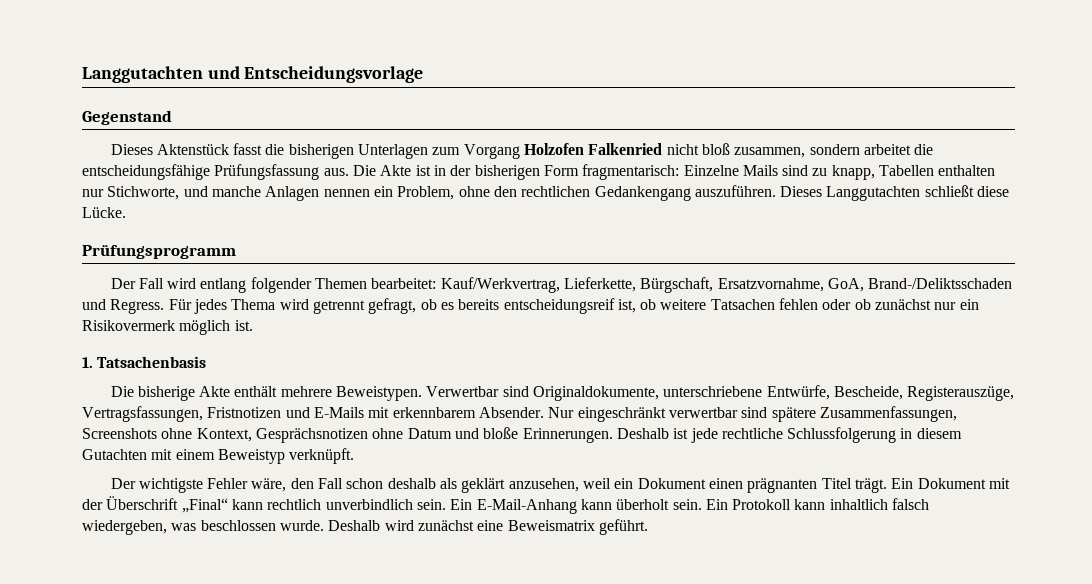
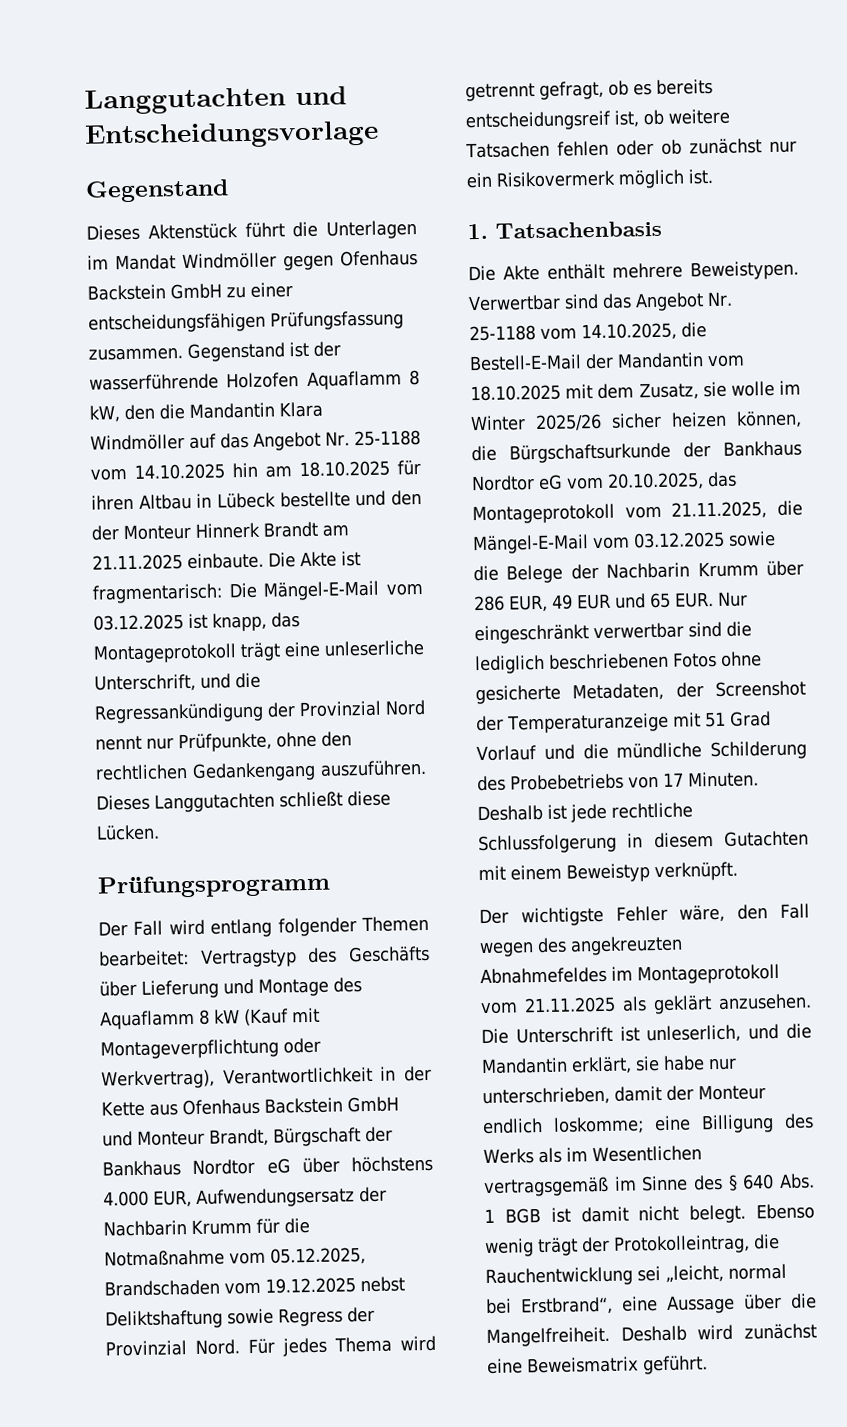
- Dieses Aktenstück fasst die bisherigen Unterlagen zum Vorgang Holzofen Falkenried nicht bloß zusammen, sondern arbeitet die entscheidungsfähige Prüfungsfassung aus. Die Akte ist in der bisherigen Form fragmentarisch: Einzelne Mails sind zu knapp, Tabellen enthalten nur Stichworte, und manche Anlagen nennen ein Problem, ohne den rechtlichen Gedankengang auszuführen.
+ Dieses Aktenstück führt die Unterlagen im Mandat Windmöller gegen Ofenhaus Backstein GmbH zu einer entscheidungsfähigen Prüfungsfassung zusammen. Gegenstand ist der wasserführende Holzofen Aquaflamm 8 kW, den die Mandantin Klara Windmöller auf das Angebot Nr. 25-1188 vom 14.10.2025 hin am 18.10.2025 für ihren Altbau in Lübeck bestellte und den der Monteur Hinnerk Brandt am 21.11.2025 einbaute. Die Akte ist fragmentarisch: Die Mängel-E-Mail vom 03.12.2025 ist knapp, das Montageprotokoll trägt eine unleserliche Unterschrift, und die Regressankündigung der Provinzial Nord nennt nur Prüfpunkte, ohne den rechtlichen Gedankengang auszuführen.
- Dieses Langgutachten schließt diese Lücke.
+ Dieses Langgutachten schließt diese Lücken.
- Der Fall wird entlang folgender Themen bearbeitet: Kauf/Werkvertrag, Lieferkette, Bürgschaft, Ersatzvornahme, GoA, Brand-/Deliktsschaden und Regress.
+ Der Fall wird entlang folgender Themen bearbeitet: Vertragstyp des Geschäfts über Lieferung und Montage des Aquaflamm 8 kW (Kauf mit Montageverpflichtung oder Werkvertrag), Verantwortlichkeit in der Kette aus Ofenhaus Backstein GmbH und Monteur Brandt, Bürgschaft der Bankhaus Nordtor eG über höchstens 4.000 EUR, Aufwendungsersatz der Nachbarin Krumm für die Notmaßnahme vom 05.12.2025, Brandschaden vom 19.12.2025 nebst Deliktshaftung sowie Regress der Provinzial Nord.
- Die bisherige Akte enthält mehrere Beweistypen.
+ Die Akte enthält mehrere Beweistypen.
- Verwertbar sind Originaldokumente, unterschriebene Entwürfe, Bescheide, Registerauszüge, Vertragsfassungen, Fristnotizen und E-Mails mit erkennbarem Absender. Nur eingeschränkt verwertbar sind spätere Zusammenfassungen, Screenshots ohne Kontext, Gesprächsnotizen ohne Datum und bloße Erinnerungen.
+ Verwertbar sind das Angebot Nr. 25-1188 vom 14.10.2025, die Bestell-E-Mail der Mandantin vom 18.10.2025 mit dem Zusatz, sie wolle im Winter 2025/26 sicher heizen können, die Bürgschaftsurkunde der Bankhaus Nordtor eG vom 20.10.2025, das Montageprotokoll vom 21.11.2025, die Mängel-E-Mail vom 03.12.2025 sowie die Belege der Nachbarin Krumm über 286 EUR, 49 EUR und 65 EUR. Nur eingeschränkt verwertbar sind die lediglich beschriebenen Fotos ohne gesicherte Metadaten, der Screenshot der Temperaturanzeige mit 51 Grad Vorlauf und die mündliche Schilderung des Probebetriebs von 17 Minuten.
- Der wichtigste Fehler wäre, den Fall schon deshalb als geklärt anzusehen, weil ein Dokument einen prägnanten Titel trägt. Ein Dokument mit der Überschrift „Final“ kann rechtlich unverbindlich sein. Ein E-Mail-Anhang kann überholt sein. Ein Protokoll kann inhaltlich falsch wiedergeben, was beschlossen wurde.
+ Der wichtigste Fehler wäre, den Fall wegen des angekreuzten Abnahmefeldes im Montageprotokoll vom 21.11.2025 als geklärt anzusehen. Die Unterschrift ist unleserlich, und die Mandantin erklärt, sie habe nur unterschrieben, damit der Monteur endlich loskomme; eine Billigung des Werks als im Wesentlichen vertragsgemäß im Sinne des § 640 Abs. 1 BGB ist damit nicht belegt. Ebenso wenig trägt der Protokolleintrag, die Rauchentwicklung sei „leicht, normal bei Erstbrand“, eine Aussage über die Mangelfreiheit.

